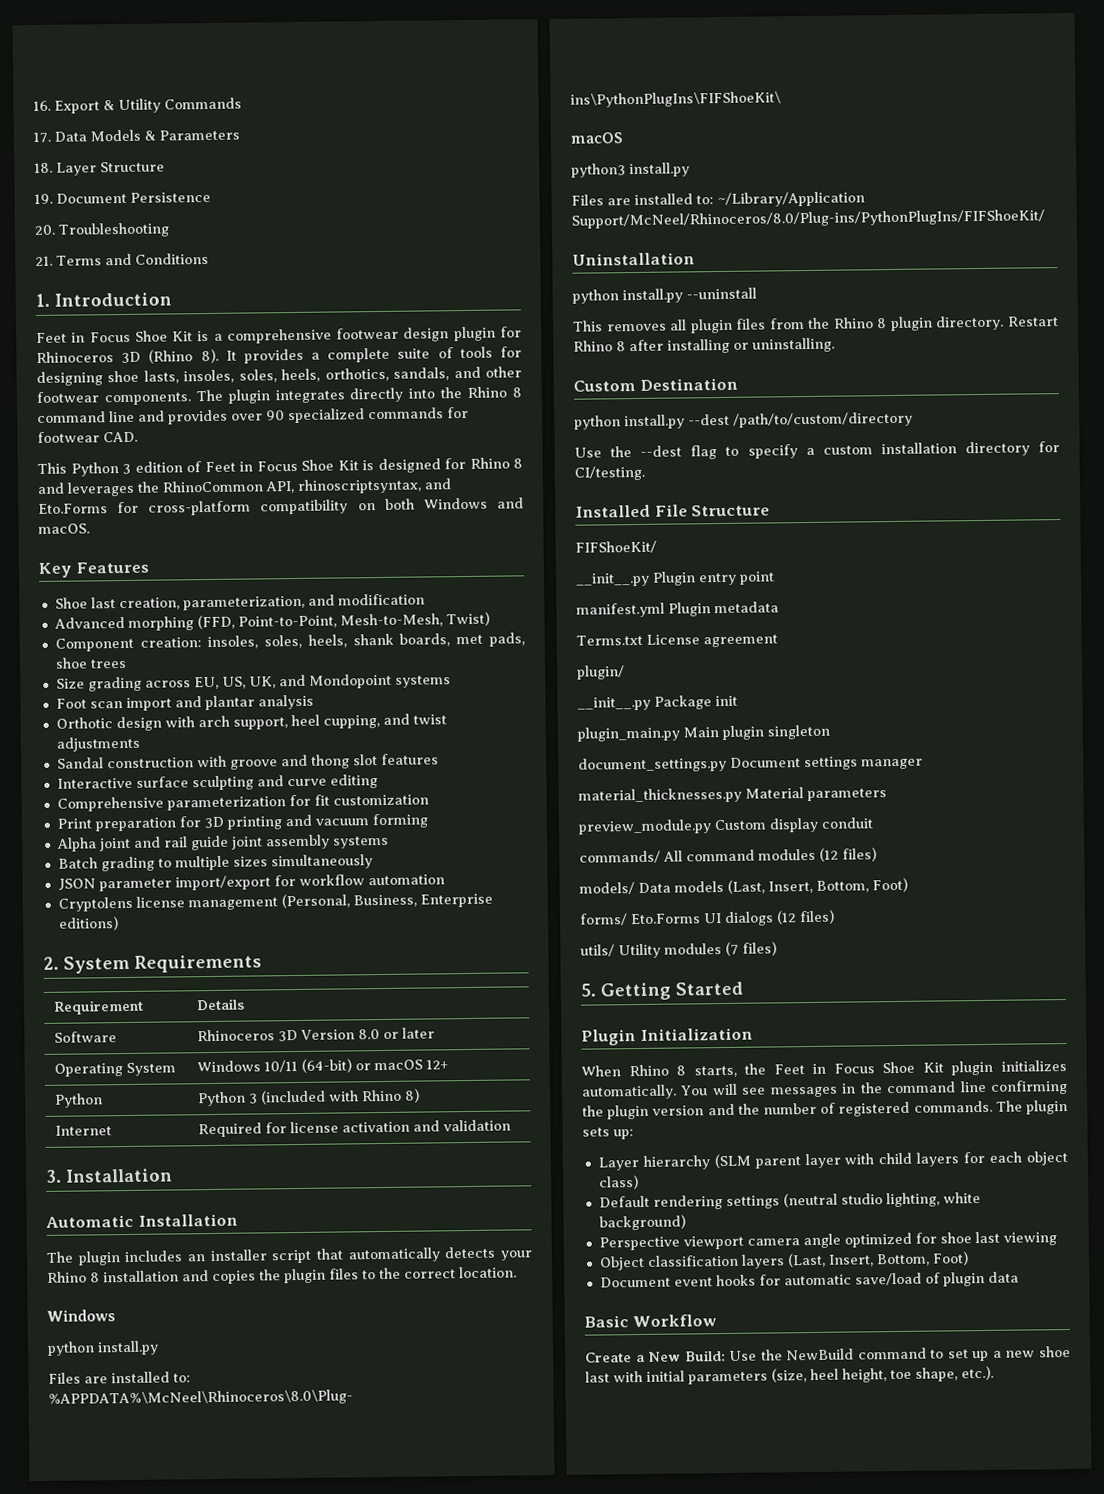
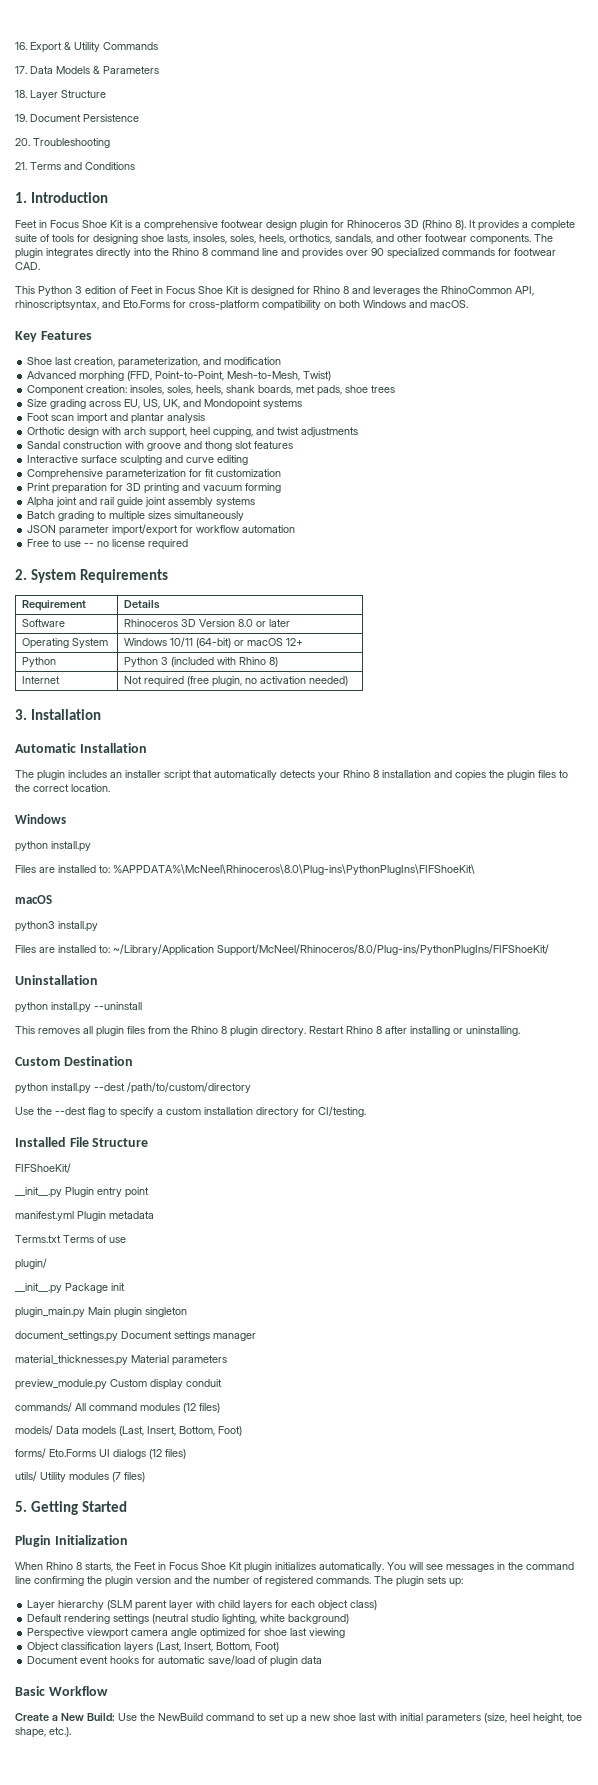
- Cryptolens license management (Personal, Business, Enterprise editions)
+ Free to use -- no license required
- Internet | Required for license activation and validation
+ Internet | Not required (free plugin, no activation needed)
- Terms.txt License agreement
+ Terms.txt Terms of use

